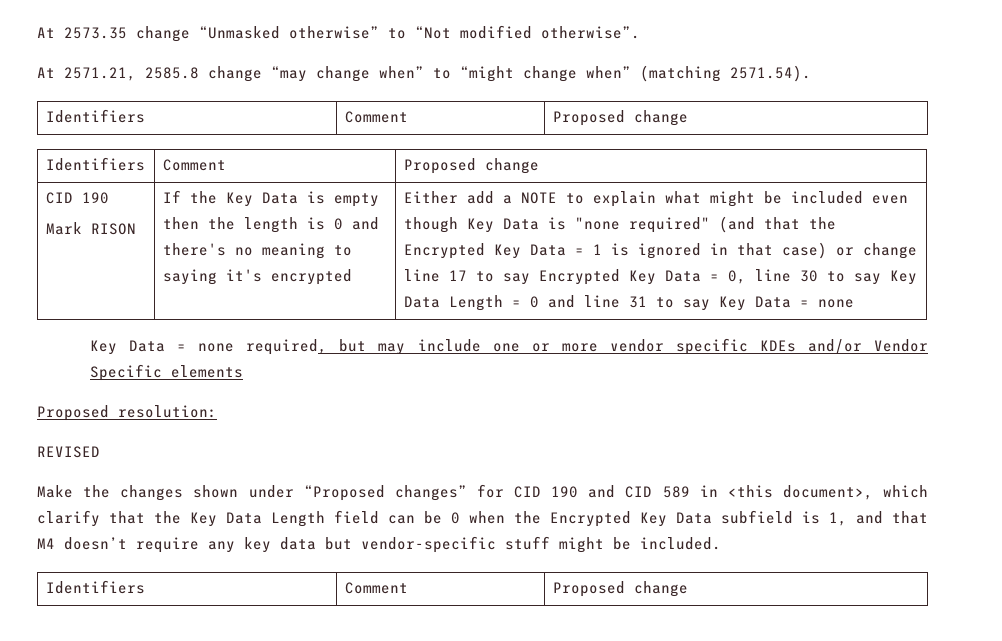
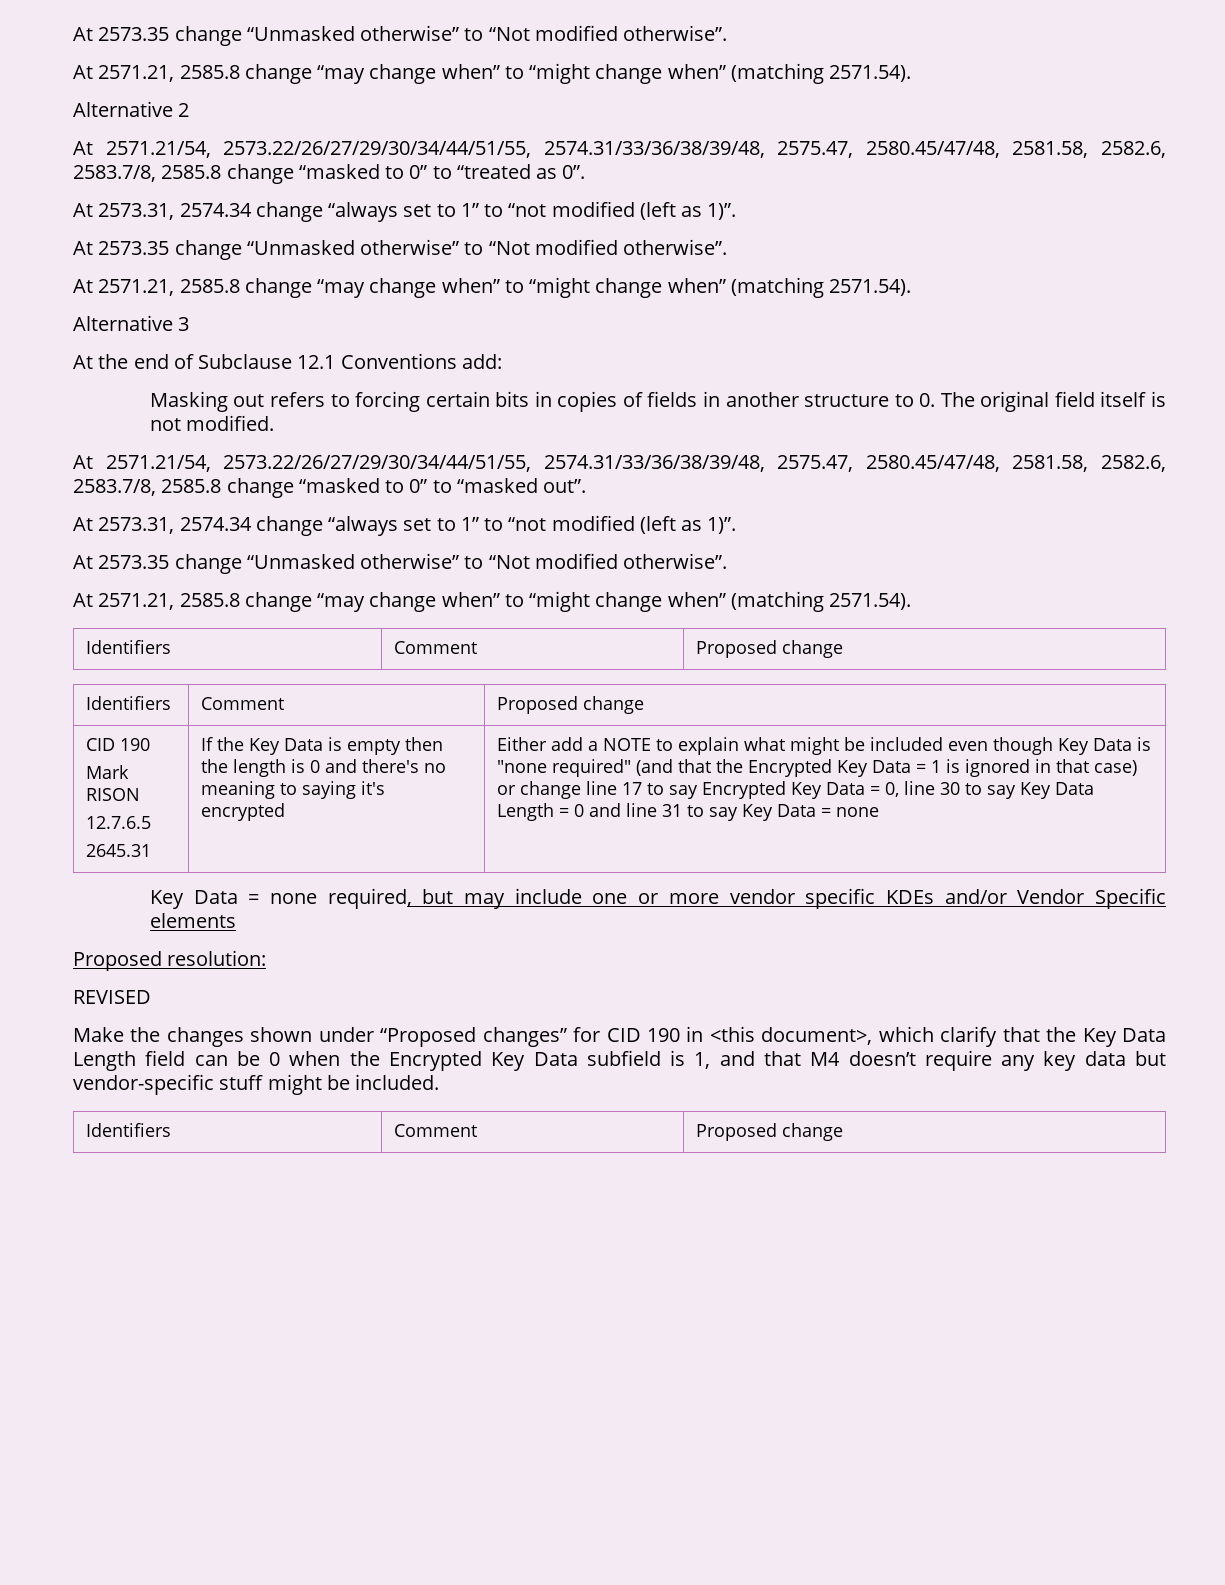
+ Alternative 2
+ At 2571.21/54, 2573.22/26/27/29/30/34/44/51/55, 2574.31/33/36/38/39/48, 2575.47, 2580.45/47/48, 2581.58, 2582.6, 2583.7/8, 2585.8 change “masked to 0” to “treated as 0”.
+ At 2573.31, 2574.34 change “always set to 1” to “not modified (left as 1)”.
+ At 2573.35 change “Unmasked otherwise” to “Not modified otherwise”.
+ At 2571.21, 2585.8 change “may change when” to “might change when” (matching 2571.54).
+ Alternative 3
+ At the end of Subclause 12.1 Conventions add:
+ Masking out refers to forcing certain bits in copies of fields in another structure to 0. The original field itself is not modified.
+ At 2571.21/54, 2573.22/26/27/29/30/34/44/51/55, 2574.31/33/36/38/39/48, 2575.47, 2580.45/47/48, 2581.58, 2582.6, 2583.7/8, 2585.8 change “masked to 0” to “masked out”.
+ At 2573.31, 2574.34 change “always set to 1” to “not modified (left as 1)”.
+ At 2573.35 change “Unmasked otherwise” to “Not modified otherwise”.
+ At 2571.21, 2585.8 change “may change when” to “might change when” (matching 2571.54).
+ 12.7.6.5
+ 2645.31
- Make the changes shown under “Proposed changes” for CID 190 and CID 589 in <this document>, which clarify that the Key Data Length field can be 0 when the Encrypted Key Data subfield is 1, and that M4 doesn’t require any key data but vendor-specific stuff might be included.
+ Make the changes shown under “Proposed changes” for CID 190 in <this document>, which clarify that the Key Data Length field can be 0 when the Encrypted Key Data subfield is 1, and that M4 doesn’t require any key data but vendor-specific stuff might be included.

